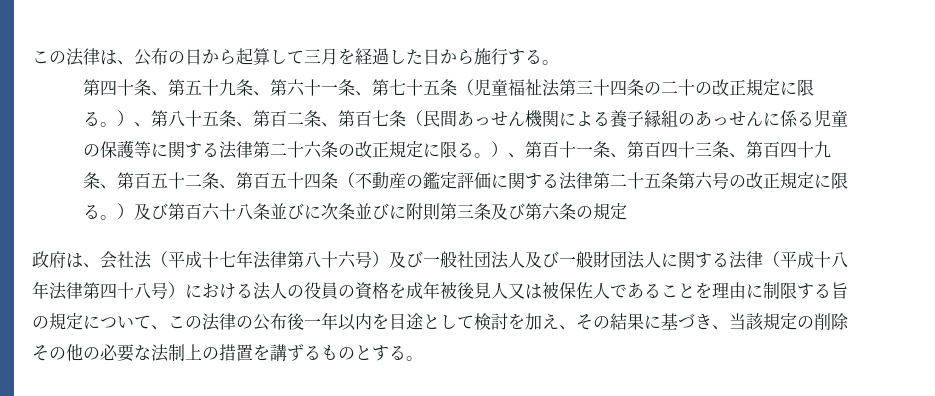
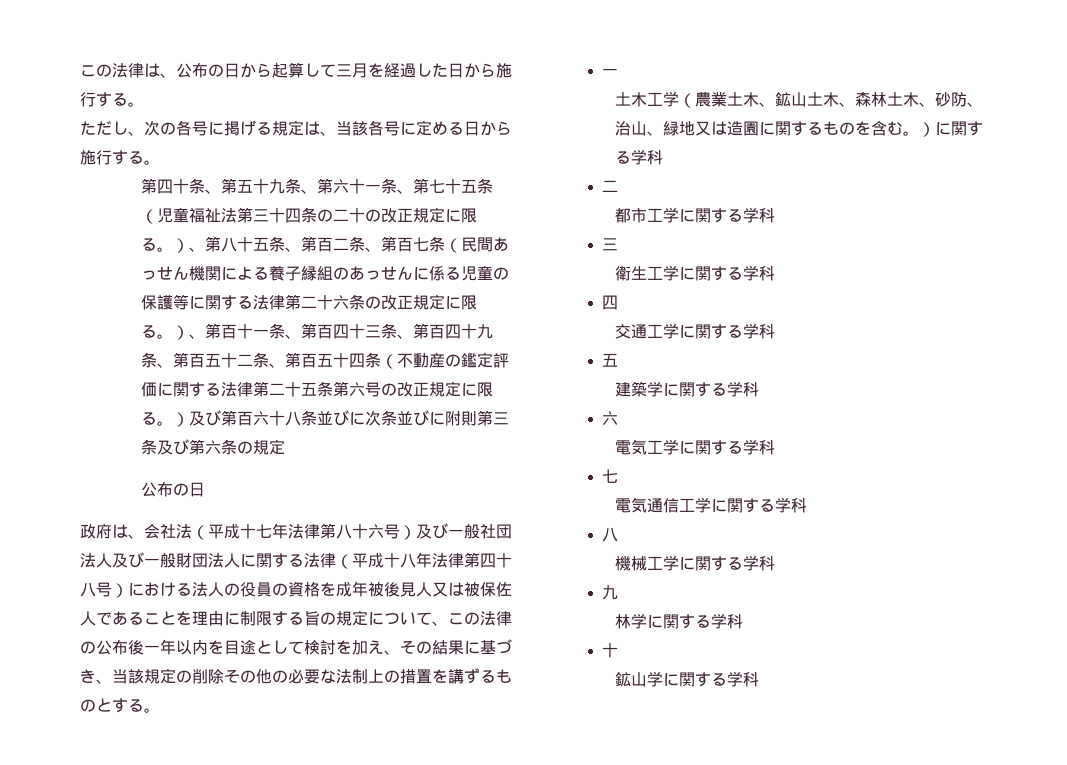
+ ただし、次の各号に掲げる規定は、当該各号に定める日から施行する。
  第四十条、第五十九条、第六十一条、第七十五条（児童福祉法第三十四条の二十の改正規定に限る。）、第八十五条、第百二条、第百七条（民間あっせん機関による養子縁組のあっせんに係る児童の保護等に関する法律第二十六条の改正規定に限る。）、第百十一条、第百四十三条、第百四十九条、第百五十二条、第百五十四条（不動産の鑑定評価に関する法律第二十五条第六号の改正規定に限る。）及び第百六十八条並びに次条並びに附則第三条及び第六条の規定
+ 公布の日
  政府は、会社法（平成十七年法律第八十六号）及び一般社団法人及び一般財団法人に関する法律（平成十八年法律第四十八号）における法人の役員の資格を成年被後見人又は被保佐人であることを理由に制限する旨の規定について、この法律の公布後一年以内を目途として検討を加え、その結果に基づき、当該規定の削除その他の必要な法制上の措置を講ずるものとする。
+ 一
+ 土木工学（農業土木、鉱山土木、森林土木、砂防、治山、緑地又は造園に関するものを含む。）に関する学科
+ 二
+ 都市工学に関する学科
+ 三
+ 衛生工学に関する学科
+ 四
+ 交通工学に関する学科
+ 五
+ 建築学に関する学科
+ 六
+ 電気工学に関する学科
+ 七
+ 電気通信工学に関する学科
+ 八
+ 機械工学に関する学科
+ 九
+ 林学に関する学科
+ 十
+ 鉱山学に関する学科

